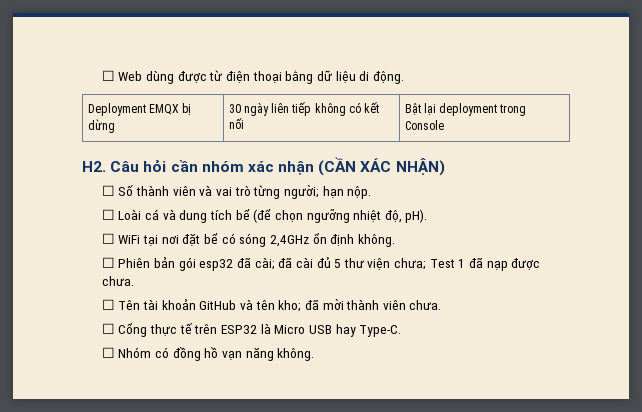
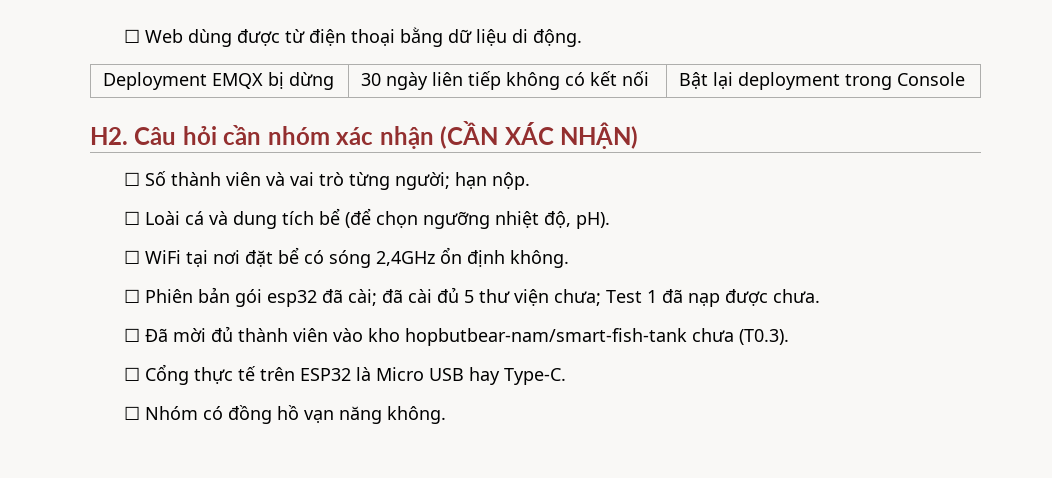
- ☐ Tên tài khoản GitHub và tên kho; đã mời thành viên chưa.
+ ☐ Đã mời đủ thành viên vào kho hopbutbear-nam/smart-fish-tank chưa (T0.3).

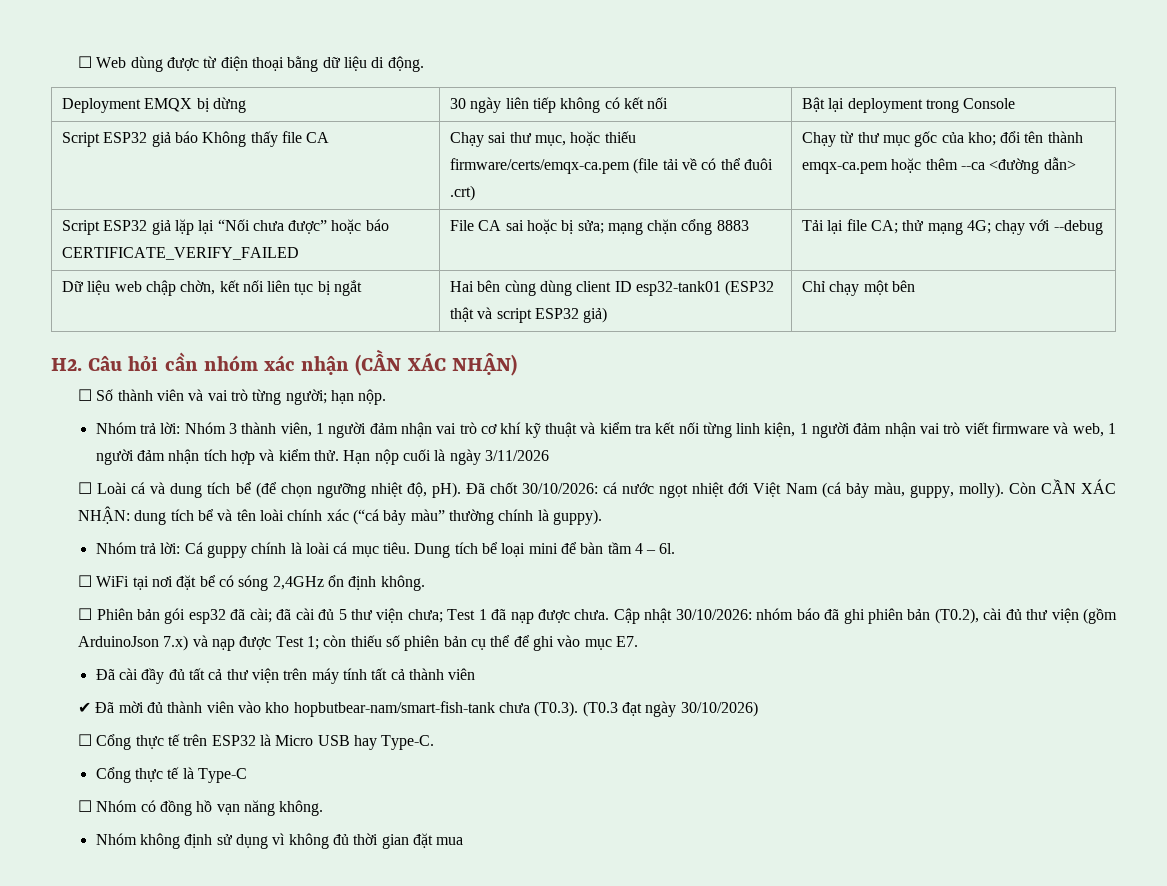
+ Script ESP32 giả báo Không thấy file CA | Chạy sai thư mục, hoặc thiếu firmware/certs/emqx-ca.pem (file tải về có thể đuôi .crt) | Chạy từ thư mục gốc của kho; đổi tên thành emqx-ca.pem hoặc thêm --ca <đường dẫn>
+ Script ESP32 giả lặp lại “Nối chưa được” hoặc báo CERTIFICATE_VERIFY_FAILED | File CA sai hoặc bị sửa; mạng chặn cổng 8883 | Tải lại file CA; thử mạng 4G; chạy với --debug
+ Dữ liệu web chập chờn, kết nối liên tục bị ngắt | Hai bên cùng dùng client ID esp32-tank01 (ESP32 thật và script ESP32 giả) | Chỉ chạy một bên
+ Nhóm trả lời: Nhóm 3 thành viên, 1 người đảm nhận vai trò cơ khí kỹ thuật và kiểm tra kết nối từng linh kiện, 1 người đảm nhận vai trò viết firmware và web, 1 người đảm nhận tích hợp và kiểm thử. Hạn nộp cuối là ngày 3/11/2026
+ Đã chốt 30/10/2026: cá nước ngọt nhiệt đới Việt Nam (cá bảy màu, guppy, molly). Còn CẦN XÁC NHẬN: dung tích bể và tên loài chính xác (“cá bảy màu” thường chính là guppy).
+ Nhóm trả lời: Cá guppy chính là loài cá mục tiêu. Dung tích bể loại mini để bàn tầm 4 – 6l.
- ☐ Phiên bản gói esp32 đã cài; đã cài đủ 5 thư viện chưa; Test 1 đã nạp được chưa.
- ☐ Đã mời đủ thành viên vào kho hopbutbear-nam/smart-fish-tank chưa (T0.3).
+ ☐ Phiên bản gói esp32 đã cài; đã cài đủ 5 thư viện chưa; Test 1 đã nạp được chưa. Cập nhật 30/10/2026: nhóm báo đã ghi phiên bản (T0.2), cài đủ thư viện (gồm ArduinoJson 7.x) và nạp được Test 1; còn thiếu số phiên bản cụ thể để ghi vào mục E7.
+ Đã cài đầy đủ tất cả thư viện trên máy tính tất cả thành viên
+ ✔ Đã mời đủ thành viên vào kho hopbutbear-nam/smart-fish-tank chưa (T0.3). (T0.3 đạt ngày 30/10/2026)
+ Cổng thực tế là Type-C
+ Nhóm không định sử dụng vì không đủ thời gian đặt mua

